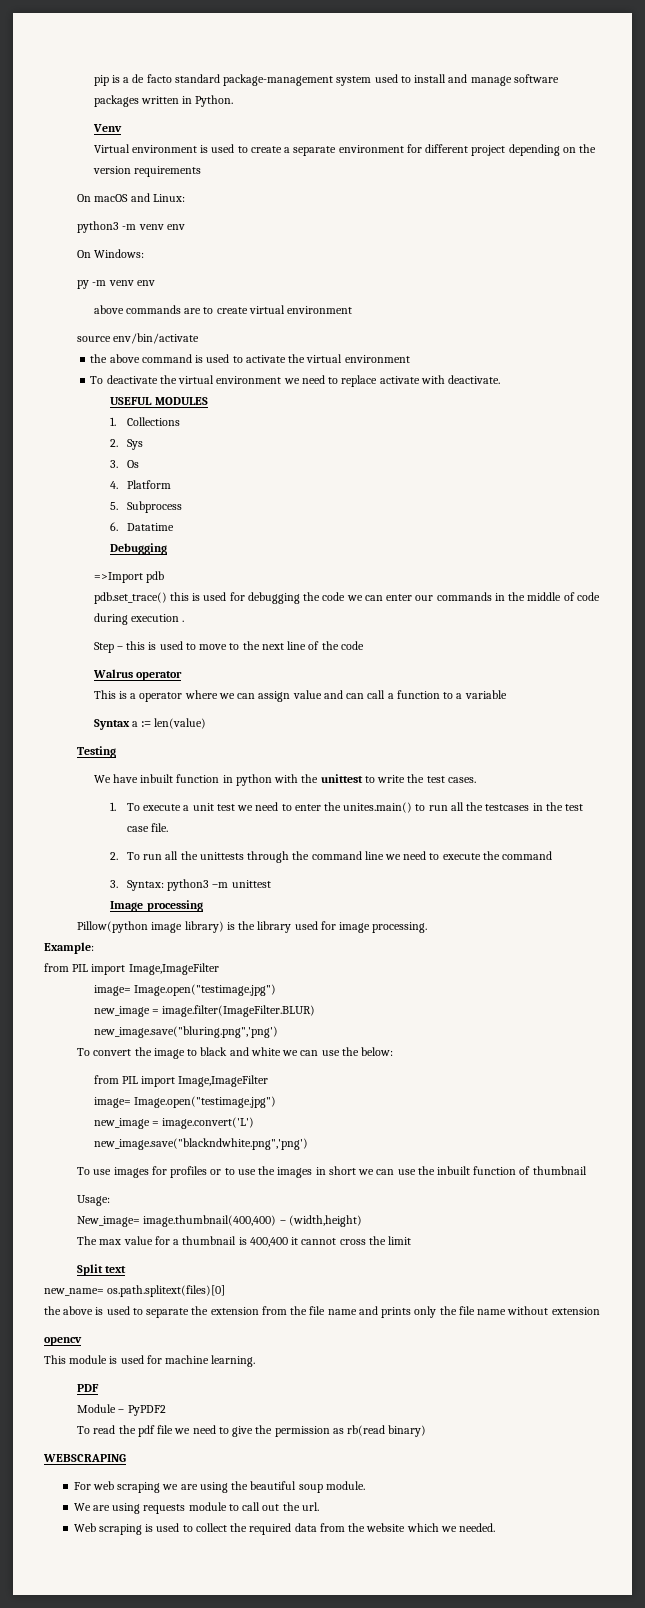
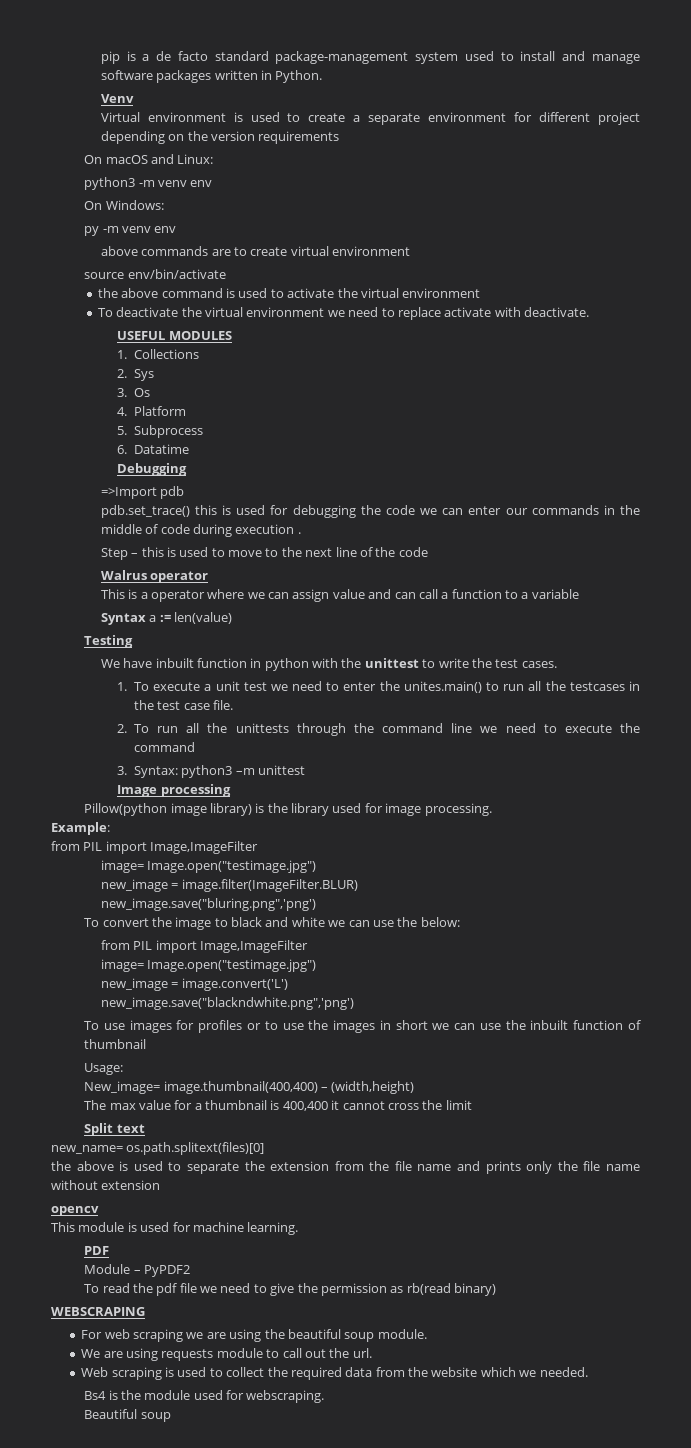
+ Bs4 is the module used for webscraping.
+ Beautiful soup

